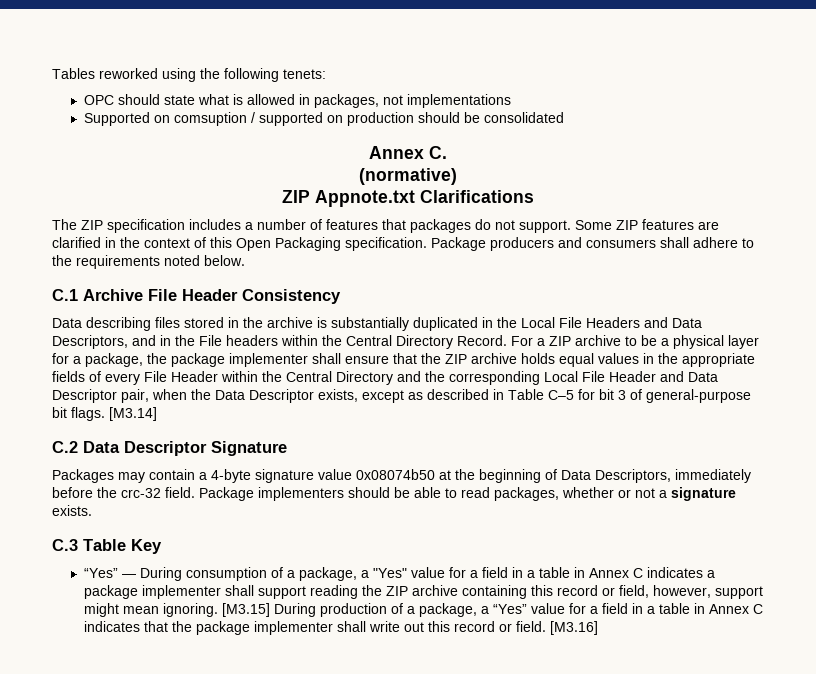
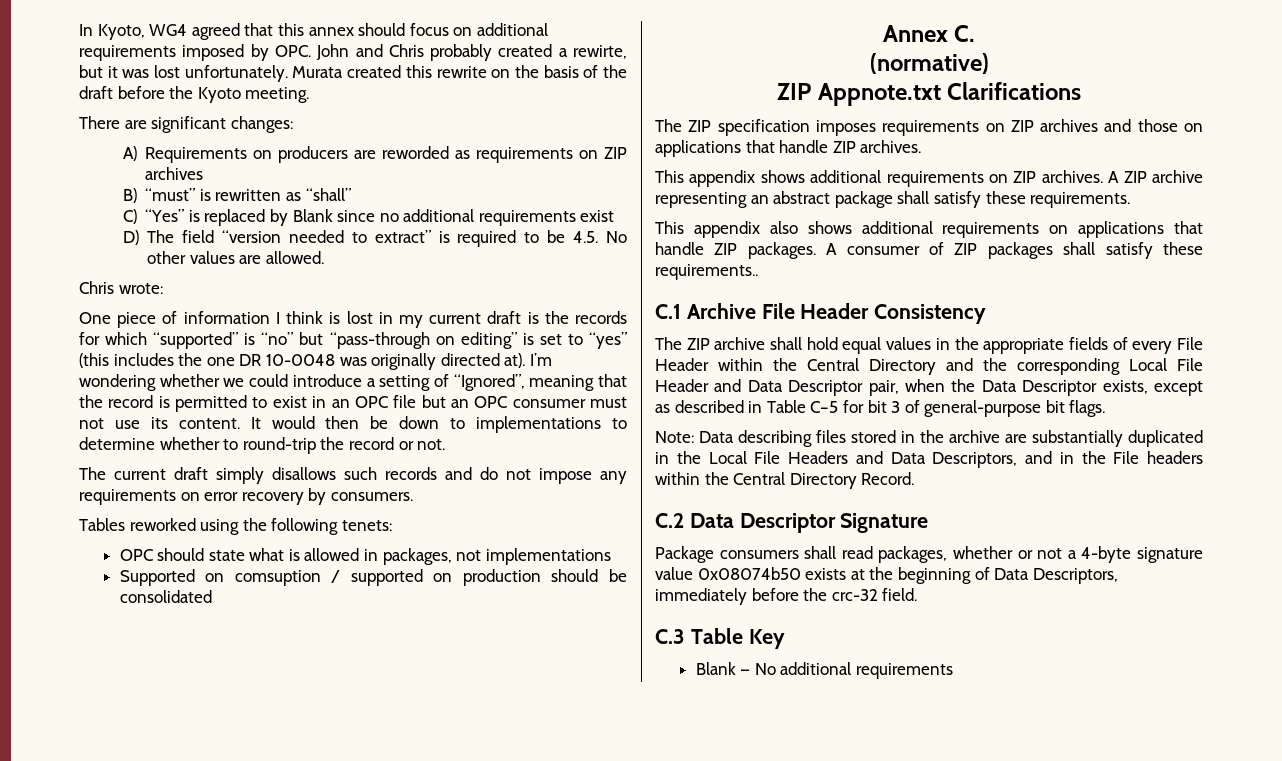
+ In Kyoto, WG4 agreed that this annex should focus on additional requirements imposed by OPC. John and Chris probably created a rewirte, but it was lost unfortunately. Murata created this rewrite on the basis of the draft before the Kyoto meeting.
+ There are significant changes:
+ A) Requirements on producers are reworded as requirements on ZIP archives
+ B) “must” is rewritten as “shall”
+ C) “Yes” is replaced by Blank since no additional requirements exist
+ D) The field “version needed to extract” is required to be 4.5. No other values are allowed.
+ Chris wrote:
+ One piece of information I think is lost in my current draft is the records for which “supported” is “no” but “pass-through on editing” is set to “yes” (this includes the one DR 10-0048 was originally directed at). I’m wondering whether we could introduce a setting of “Ignored”, meaning that the record is permitted to exist in an OPC file but an OPC consumer must not use its content. It would then be down to implementations to determine whether to round-trip the record or not.
+ The current draft simply disallows such records and do not impose any requirements on error recovery by consumers.
- The ZIP specification includes a number of features that packages do not support. Some ZIP features are clarified in the context of this Open Packaging specification. Package producers and consumers shall adhere to the requirements noted below.
+ The ZIP specification imposes requirements on ZIP archives and those on applications that handle ZIP archives.
+ This appendix shows additional requirements on ZIP archives. A ZIP archive representing an abstract package shall satisfy these requirements.
+ This appendix also shows additional requirements on applications that handle ZIP packages. A consumer of ZIP packages shall satisfy these requirements..
- Data describing files stored in the archive is substantially duplicated in the Local File Headers and Data Descriptors, and in the File headers within the Central Directory Record. For a ZIP archive to be a physical layer for a package, the package implementer shall ensure that the ZIP archive holds equal values in the appropriate fields of every File Header within the Central Directory and the corresponding Local File Header and Data Descriptor pair, when the Data Descriptor exists, except as described in Table C–5 for bit 3 of general-purpose bit flags. [M3.14]
+ The ZIP archive shall hold equal values in the appropriate fields of every File Header within the Central Directory and the corresponding Local File Header and Data Descriptor pair, when the Data Descriptor exists, except as described in Table C–5 for bit 3 of general-purpose bit flags.
+ Note: Data describing files stored in the archive are substantially duplicated in the Local File Headers and Data Descriptors, and in the File headers within the Central Directory Record.
  C.2 Data Descriptor Signature
- Packages may contain a 4-byte signature value 0x08074b50 at the beginning of Data Descriptors, immediately before the crc-32 field. Package implementers should be able to read packages, whether or not a signature exists.
+ Package consumers shall read packages, whether or not a 4-byte signature value 0x08074b50 exists at the beginning of Data Descriptors, immediately before the crc-32 field.
  C.3 Table Key
- “Yes” — During consumption of a package, a "Yes" value for a field in a table in Annex C indicates a package implementer shall support reading the ZIP archive containing this record or field, however, support might mean ignoring. [M3.15] During production of a package, a “Yes” value for a field in a table in Annex C indicates that the package implementer shall write out this record or field. [M3.16]
+ Blank — No additional requirements

